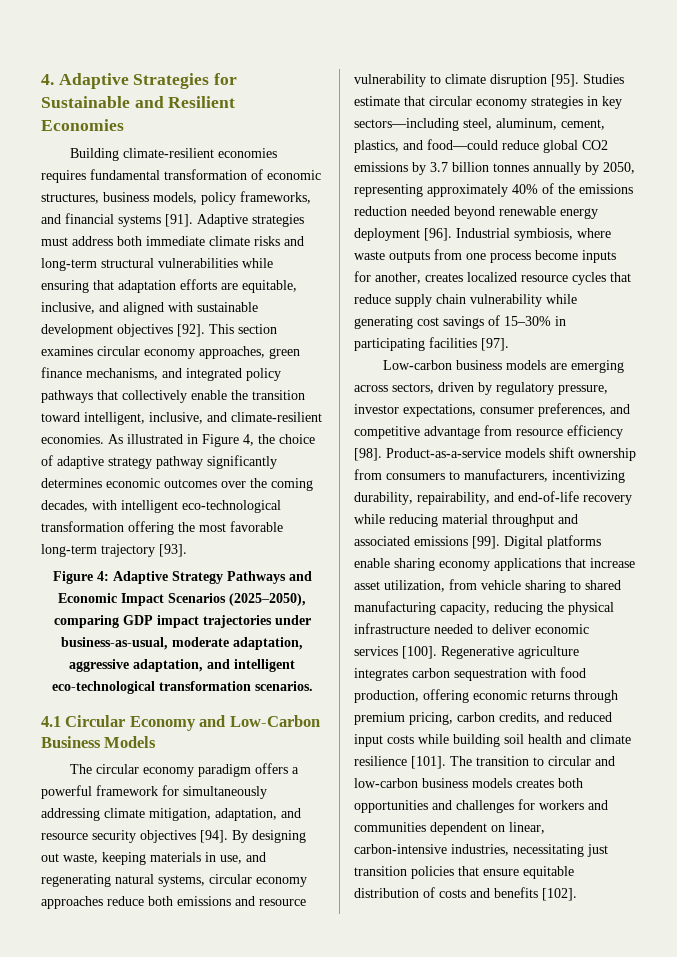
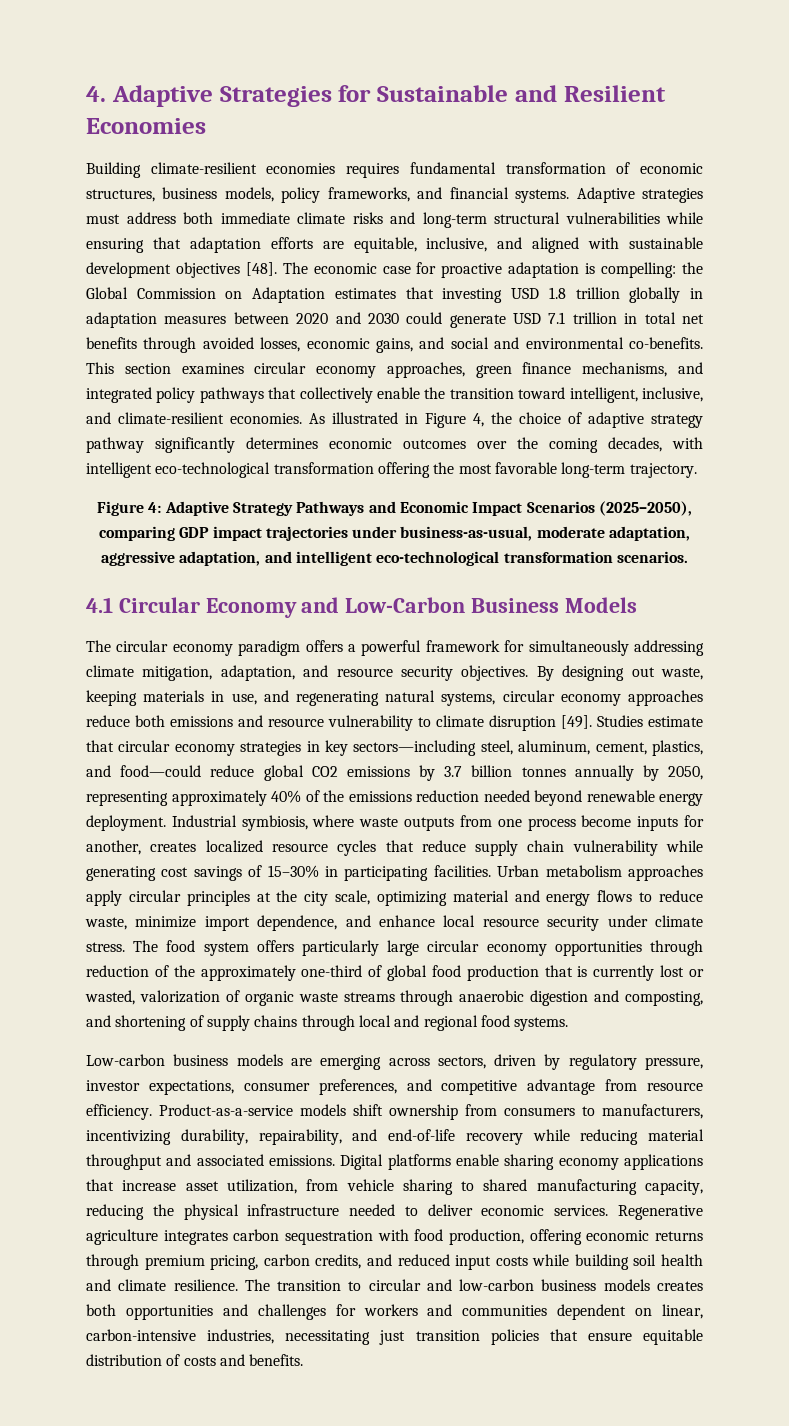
- Building climate-resilient economies requires fundamental transformation of economic structures, business models, policy frameworks, and financial systems [91].
+ Building climate-resilient economies requires fundamental transformation of economic structures, business models, policy frameworks, and financial systems.
- Adaptive strategies must address both immediate climate risks and long-term structural vulnerabilities while ensuring that adaptation efforts are equitable, inclusive, and aligned with sustainable development objectives [92].
+ Adaptive strategies must address both immediate climate risks and long-term structural vulnerabilities while ensuring that adaptation efforts are equitable, inclusive, and aligned with sustainable development objectives [48]. The economic case for proactive adaptation is compelling: the Global Commission on Adaptation estimates that investing USD 1.8 trillion globally in adaptation measures between 2020 and 2030 could generate USD 7.1 trillion in total net benefits through avoided losses, economic gains, and social and environmental co-benefits.
- As illustrated in Figure 4, the choice of adaptive strategy pathway significantly determines economic outcomes over the coming decades, with intelligent eco-technological transformation offering the most favorable long-term trajectory [93].
+ As illustrated in Figure 4, the choice of adaptive strategy pathway significantly determines economic outcomes over the coming decades, with intelligent eco-technological transformation offering the most favorable long-term trajectory.
- The circular economy paradigm offers a powerful framework for simultaneously addressing climate mitigation, adaptation, and resource security objectives [94].
+ The circular economy paradigm offers a powerful framework for simultaneously addressing climate mitigation, adaptation, and resource security objectives.
- By designing out waste, keeping materials in use, and regenerating natural systems, circular economy approaches reduce both emissions and resource vulnerability to climate disruption [95].
+ By designing out waste, keeping materials in use, and regenerating natural systems, circular economy approaches reduce both emissions and resource vulnerability to climate disruption [49].
- Studies estimate that circular economy strategies in key sectors—including steel, aluminum, cement, plastics, and food—could reduce global CO2 emissions by 3.7 billion tonnes annually by 2050, representing approximately 40% of the emissions reduction needed beyond renewable energy deployment [96].
+ Studies estimate that circular economy strategies in key sectors—including steel, aluminum, cement, plastics, and food—could reduce global CO2 emissions by 3.7 billion tonnes annually by 2050, representing approximately 40% of the emissions reduction needed beyond renewable energy deployment.
- Industrial symbiosis, where waste outputs from one process become inputs for another, creates localized resource cycles that reduce supply chain vulnerability while generating cost savings of 15–30% in participating facilities [97].
+ Industrial symbiosis, where waste outputs from one process become inputs for another, creates localized resource cycles that reduce supply chain vulnerability while generating cost savings of 15–30% in participating facilities. Urban metabolism approaches apply circular principles at the city scale, optimizing material and energy flows to reduce waste, minimize import dependence, and enhance local resource security under climate stress. The food system offers particularly large circular economy opportunities through reduction of the approximately one-third of global food production that is currently lost or wasted, valorization of organic waste streams through anaerobic digestion and composting, and shortening of supply chains through local and regional food systems.
- Low-carbon business models are emerging across sectors, driven by regulatory pressure, investor expectations, consumer preferences, and competitive advantage from resource efficiency [98].
+ Low-carbon business models are emerging across sectors, driven by regulatory pressure, investor expectations, consumer preferences, and competitive advantage from resource efficiency.
- Product-as-a-service models shift ownership from consumers to manufacturers, incentivizing durability, repairability, and end-of-life recovery while reducing material throughput and associated emissions [99].
+ Product-as-a-service models shift ownership from consumers to manufacturers, incentivizing durability, repairability, and end-of-life recovery while reducing material throughput and associated emissions.
- Digital platforms enable sharing economy applications that increase asset utilization, from vehicle sharing to shared manufacturing capacity, reducing the physical infrastructure needed to deliver economic services [100].
+ Digital platforms enable sharing economy applications that increase asset utilization, from vehicle sharing to shared manufacturing capacity, reducing the physical infrastructure needed to deliver economic services.
- Regenerative agriculture integrates carbon sequestration with food production, offering economic returns through premium pricing, carbon credits, and reduced input costs while building soil health and climate resilience [101].
+ Regenerative agriculture integrates carbon sequestration with food production, offering economic returns through premium pricing, carbon credits, and reduced input costs while building soil health and climate resilience.
- The transition to circular and low-carbon business models creates both opportunities and challenges for workers and communities dependent on linear, carbon-intensive industries, necessitating just transition policies that ensure equitable distribution of costs and benefits [102].
+ The transition to circular and low-carbon business models creates both opportunities and challenges for workers and communities dependent on linear, carbon-intensive industries, necessitating just transition policies that ensure equitable distribution of costs and benefits.

